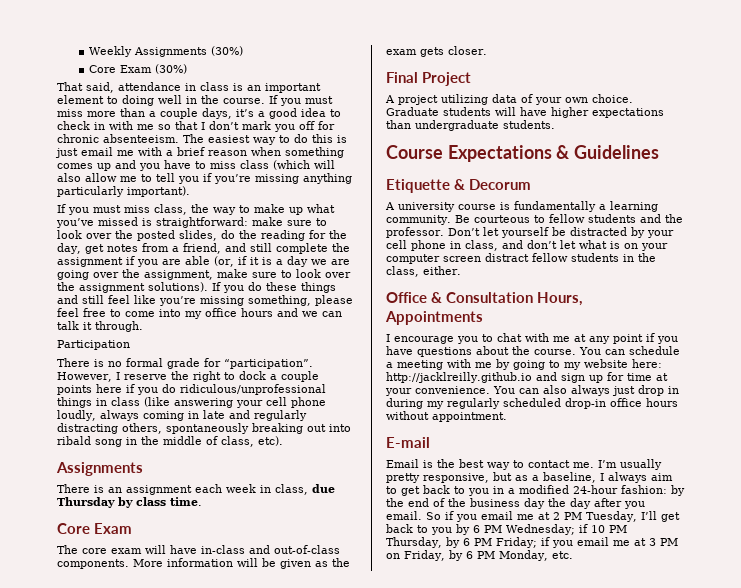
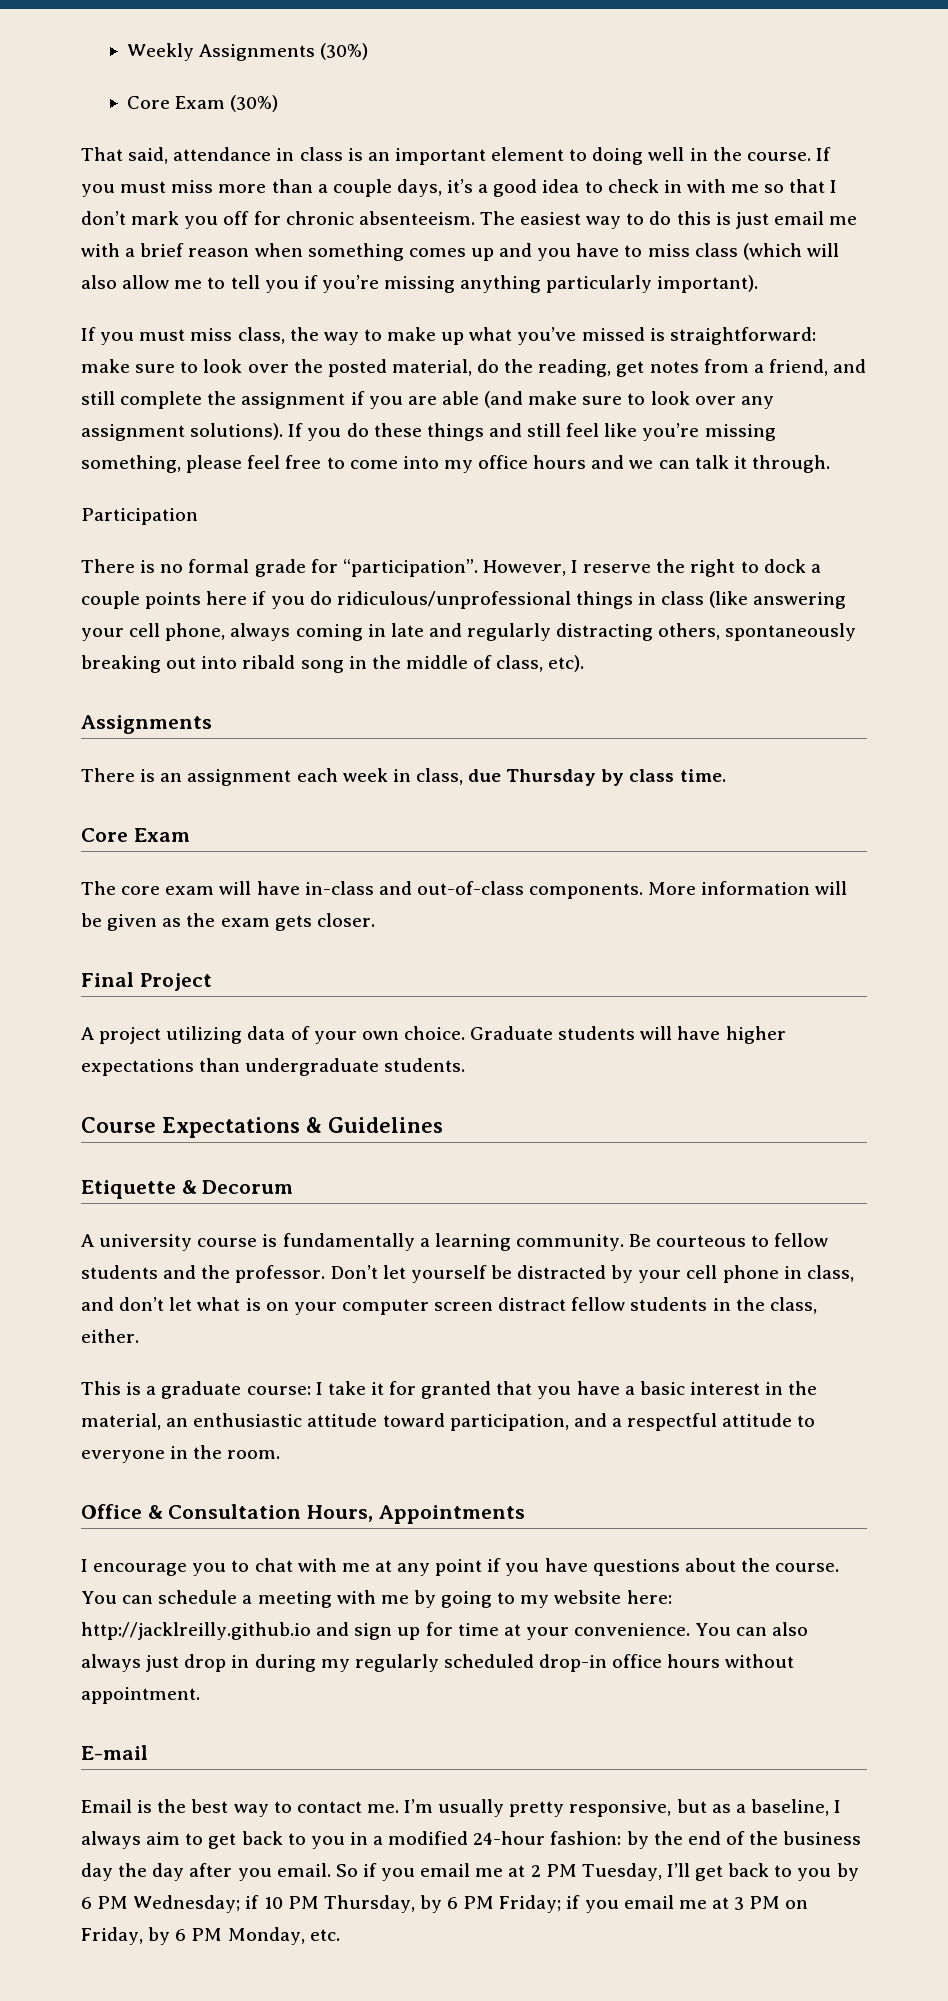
- If you must miss class, the way to make up what you’ve missed is straightforward: make sure to look over the posted slides, do the reading for the day, get notes from a friend, and still complete the assignment if you are able (or, if it is a day we are going over the assignment, make sure to look over the assignment solutions).
+ If you must miss class, the way to make up what you’ve missed is straightforward: make sure to look over the posted material, do the reading, get notes from a friend, and still complete the assignment if you are able (and make sure to look over any assignment solutions).
- However, I reserve the right to dock a couple points here if you do ridiculous/unprofessional things in class (like answering your cell phone loudly, always coming in late and regularly distracting others, spontaneously breaking out into ribald song in the middle of class, etc).
+ However, I reserve the right to dock a couple points here if you do ridiculous/unprofessional things in class (like answering your cell phone, always coming in late and regularly distracting others, spontaneously breaking out into ribald song in the middle of class, etc).
+ This is a graduate course: I take it for granted that you have a basic interest in the material, an enthusiastic attitude toward participation, and a respectful attitude to everyone in the room.

